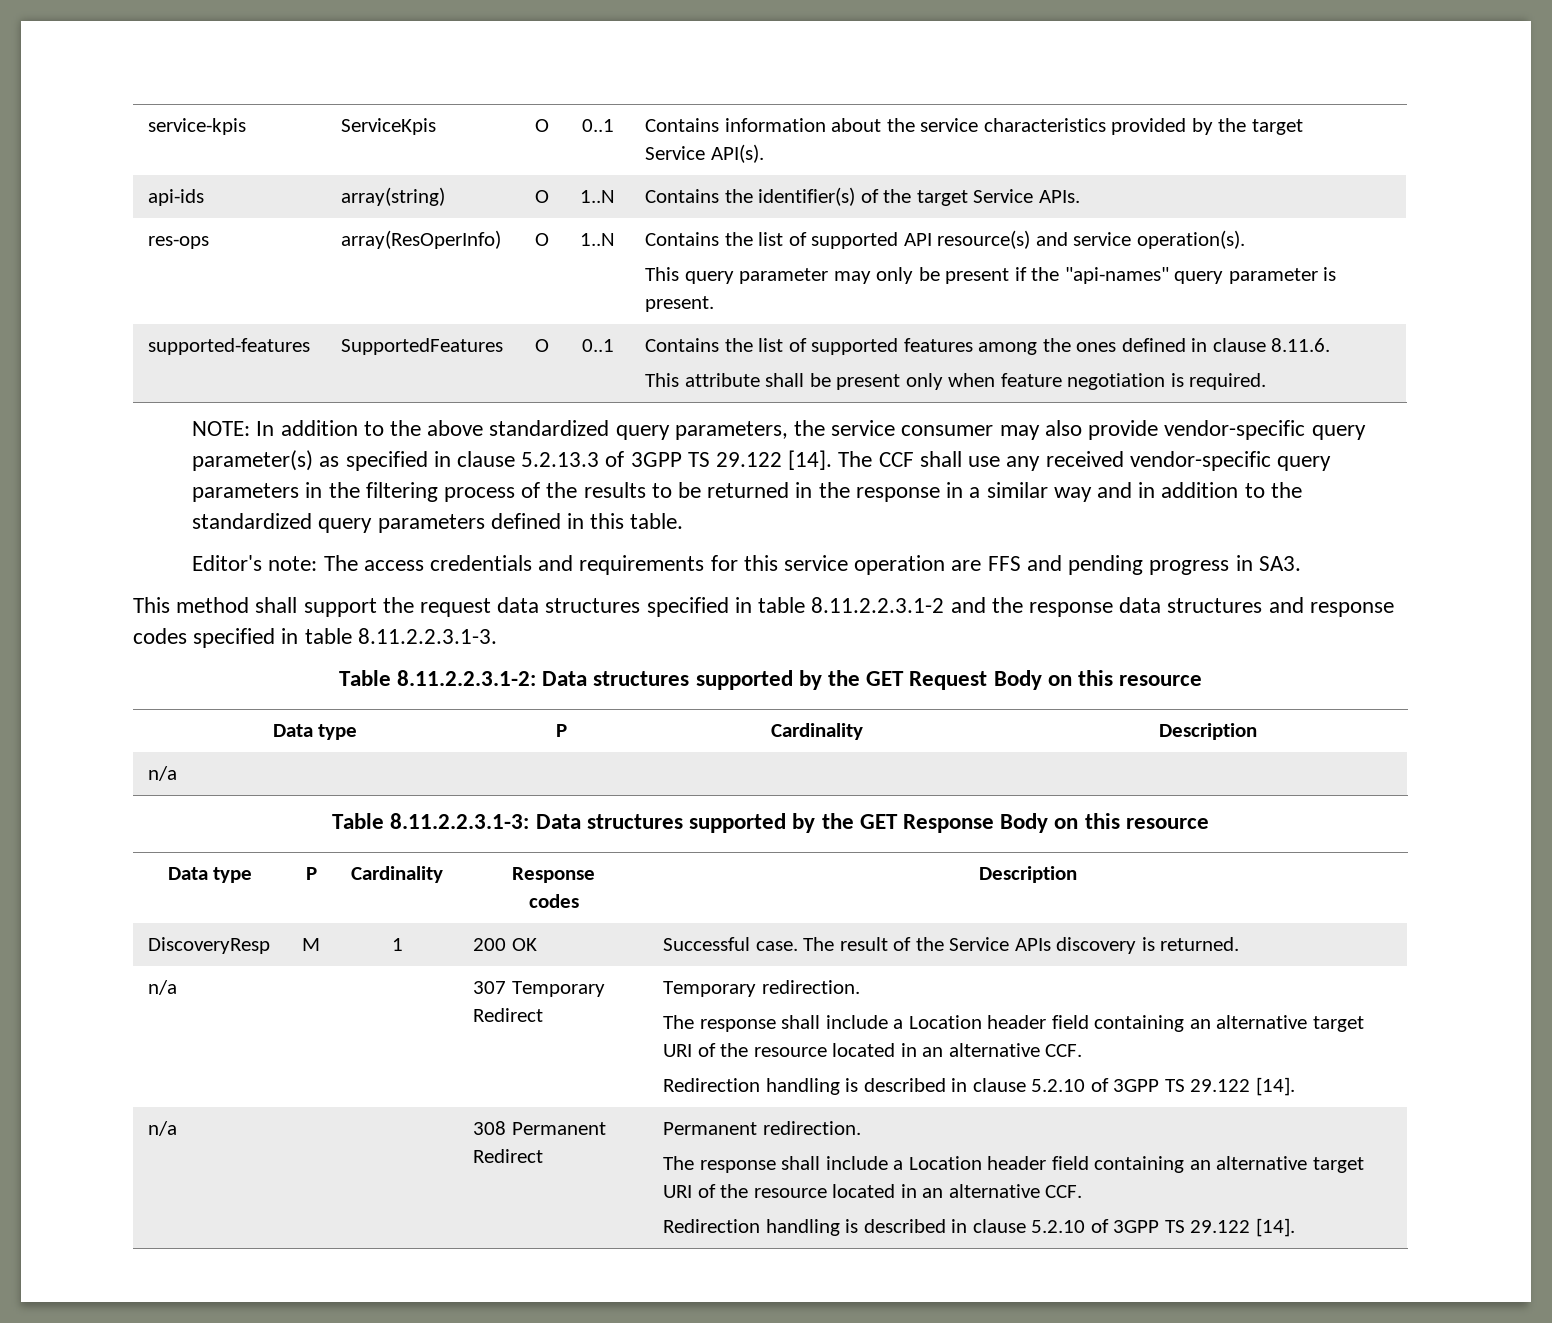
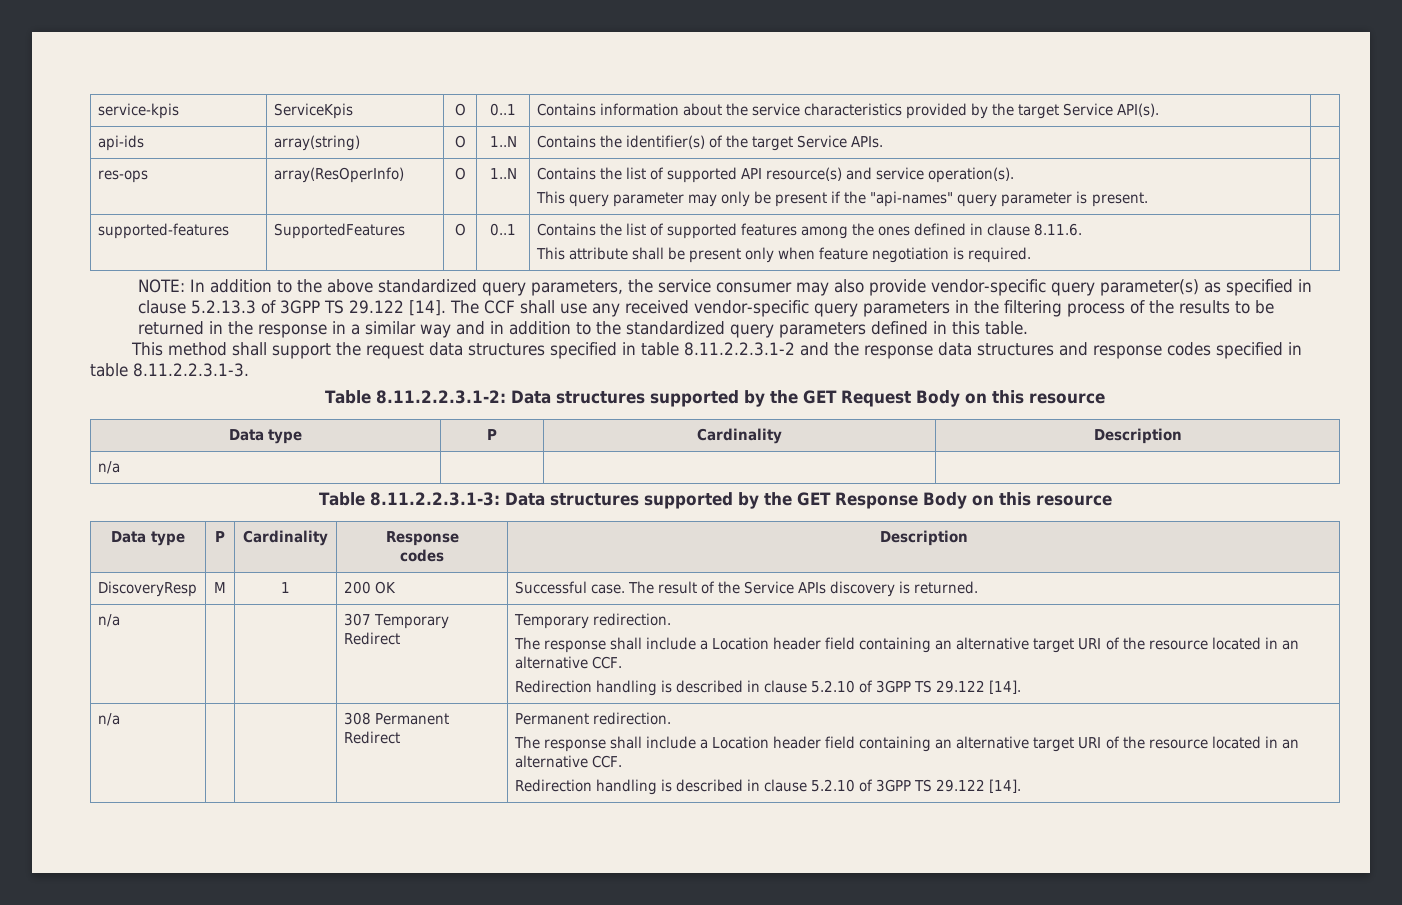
- Editor's note: The access credentials and requirements for this service operation are FFS and pending progress in SA3.

